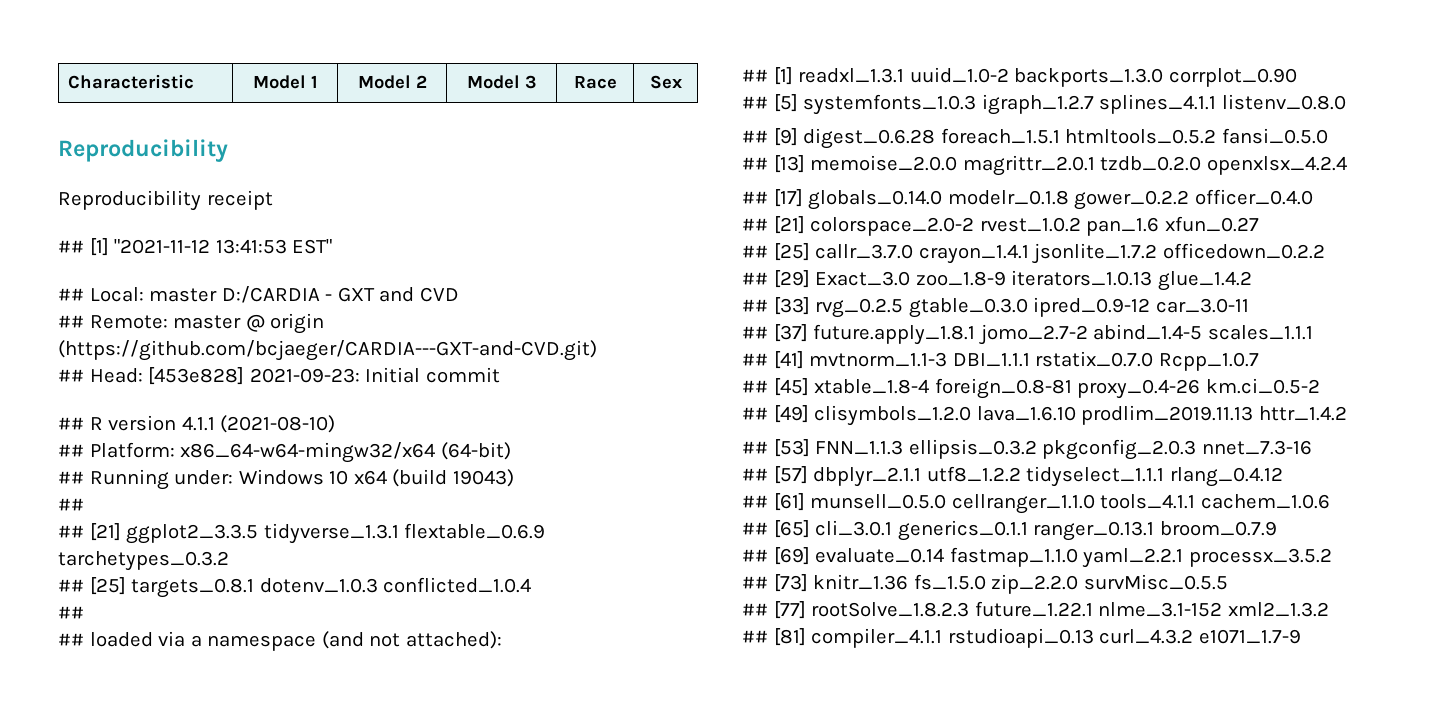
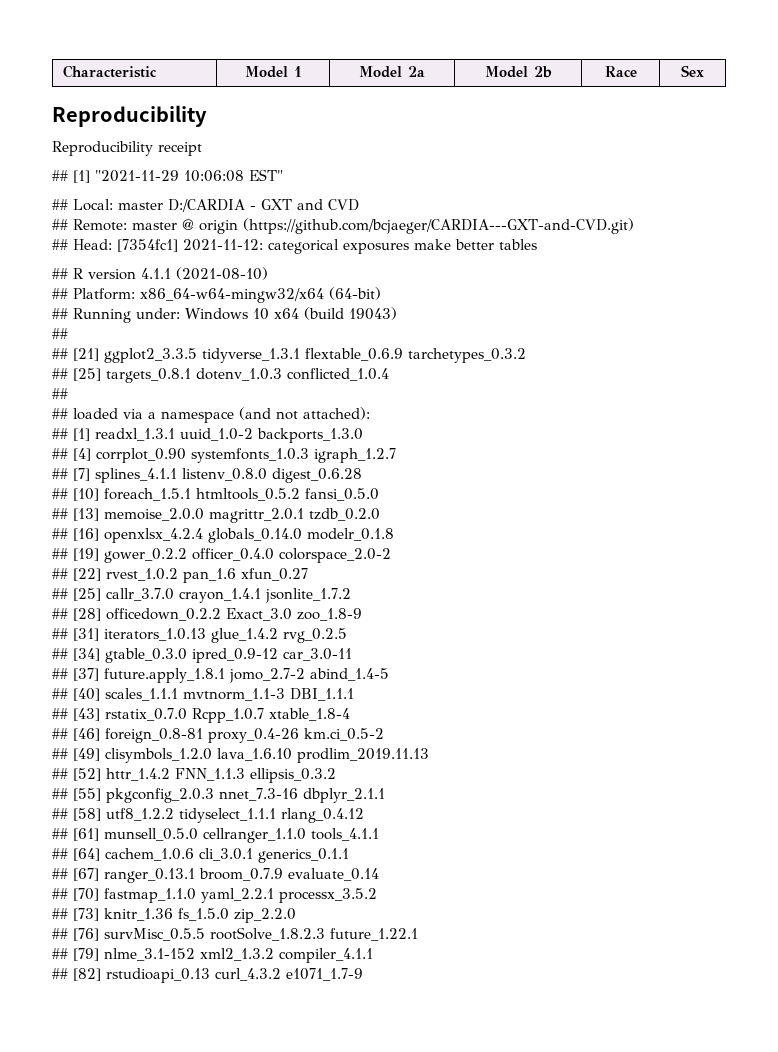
- Characteristic | Model 1 | Model 2 | Model 3 | Race | Sex
+ Characteristic | Model 1 | Model 2a | Model 2b | Race | Sex
- ## [1] "2021-11-12 13:41:53 EST"
+ ## [1] "2021-11-29 10:06:08 EST"
- ## Head: [453e828] 2021-09-23: Initial commit
+ ## Head: [7354fc1] 2021-11-12: categorical exposures make better tables
- ## [1] readxl_1.3.1 uuid_1.0-2 backports_1.3.0 corrplot_0.90
- ## [5] systemfonts_1.0.3 igraph_1.2.7 splines_4.1.1 listenv_0.8.0
- ## [9] digest_0.6.28 foreach_1.5.1 htmltools_0.5.2 fansi_0.5.0
+ ## [1] readxl_1.3.1 uuid_1.0-2 backports_1.3.0
+ ## [4] corrplot_0.90 systemfonts_1.0.3 igraph_1.2.7
+ ## [7] splines_4.1.1 listenv_0.8.0 digest_0.6.28
+ ## [10] foreach_1.5.1 htmltools_0.5.2 fansi_0.5.0
- ## [13] memoise_2.0.0 magrittr_2.0.1 tzdb_0.2.0 openxlsx_4.2.4
- ## [17] globals_0.14.0 modelr_0.1.8 gower_0.2.2 officer_0.4.0
- ## [21] colorspace_2.0-2 rvest_1.0.2 pan_1.6 xfun_0.27
+ ## [13] memoise_2.0.0 magrittr_2.0.1 tzdb_0.2.0
+ ## [16] openxlsx_4.2.4 globals_0.14.0 modelr_0.1.8
+ ## [19] gower_0.2.2 officer_0.4.0 colorspace_2.0-2
+ ## [22] rvest_1.0.2 pan_1.6 xfun_0.27
- ## [25] callr_3.7.0 crayon_1.4.1 jsonlite_1.7.2 officedown_0.2.2
- ## [29] Exact_3.0 zoo_1.8-9 iterators_1.0.13 glue_1.4.2
- ## [33] rvg_0.2.5 gtable_0.3.0 ipred_0.9-12 car_3.0-11
+ ## [25] callr_3.7.0 crayon_1.4.1 jsonlite_1.7.2
+ ## [28] officedown_0.2.2 Exact_3.0 zoo_1.8-9
+ ## [31] iterators_1.0.13 glue_1.4.2 rvg_0.2.5
+ ## [34] gtable_0.3.0 ipred_0.9-12 car_3.0-11
- ## [37] future.apply_1.8.1 jomo_2.7-2 abind_1.4-5 scales_1.1.1
- ## [41] mvtnorm_1.1-3 DBI_1.1.1 rstatix_0.7.0 Rcpp_1.0.7
- ## [45] xtable_1.8-4 foreign_0.8-81 proxy_0.4-26 km.ci_0.5-2
+ ## [37] future.apply_1.8.1 jomo_2.7-2 abind_1.4-5
+ ## [40] scales_1.1.1 mvtnorm_1.1-3 DBI_1.1.1
+ ## [43] rstatix_0.7.0 Rcpp_1.0.7 xtable_1.8-4
+ ## [46] foreign_0.8-81 proxy_0.4-26 km.ci_0.5-2
- ## [49] clisymbols_1.2.0 lava_1.6.10 prodlim_2019.11.13 httr_1.4.2
- ## [53] FNN_1.1.3 ellipsis_0.3.2 pkgconfig_2.0.3 nnet_7.3-16
- ## [57] dbplyr_2.1.1 utf8_1.2.2 tidyselect_1.1.1 rlang_0.4.12
+ ## [49] clisymbols_1.2.0 lava_1.6.10 prodlim_2019.11.13
+ ## [52] httr_1.4.2 FNN_1.1.3 ellipsis_0.3.2
+ ## [55] pkgconfig_2.0.3 nnet_7.3-16 dbplyr_2.1.1
+ ## [58] utf8_1.2.2 tidyselect_1.1.1 rlang_0.4.12
- ## [61] munsell_0.5.0 cellranger_1.1.0 tools_4.1.1 cachem_1.0.6
- ## [65] cli_3.0.1 generics_0.1.1 ranger_0.13.1 broom_0.7.9
- ## [69] evaluate_0.14 fastmap_1.1.0 yaml_2.2.1 processx_3.5.2
+ ## [61] munsell_0.5.0 cellranger_1.1.0 tools_4.1.1
+ ## [64] cachem_1.0.6 cli_3.0.1 generics_0.1.1
+ ## [67] ranger_0.13.1 broom_0.7.9 evaluate_0.14
+ ## [70] fastmap_1.1.0 yaml_2.2.1 processx_3.5.2
- ## [73] knitr_1.36 fs_1.5.0 zip_2.2.0 survMisc_0.5.5
- ## [77] rootSolve_1.8.2.3 future_1.22.1 nlme_3.1-152 xml2_1.3.2
- ## [81] compiler_4.1.1 rstudioapi_0.13 curl_4.3.2 e1071_1.7-9
+ ## [73] knitr_1.36 fs_1.5.0 zip_2.2.0
+ ## [76] survMisc_0.5.5 rootSolve_1.8.2.3 future_1.22.1
+ ## [79] nlme_3.1-152 xml2_1.3.2 compiler_4.1.1
+ ## [82] rstudioapi_0.13 curl_4.3.2 e1071_1.7-9

